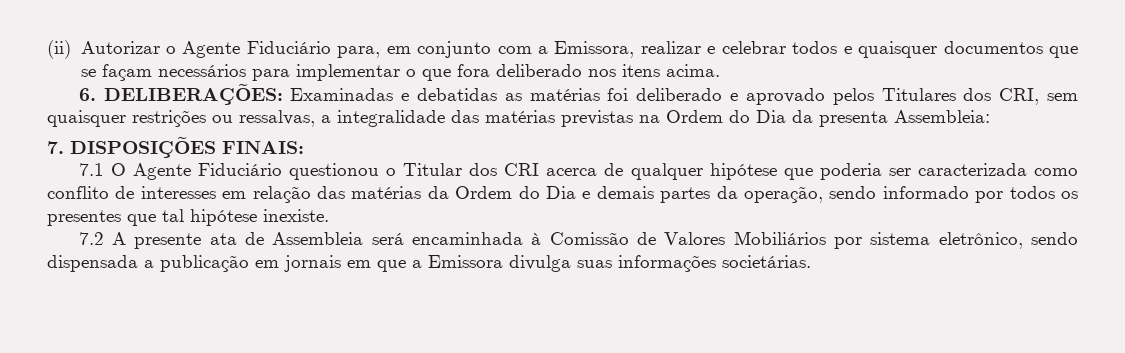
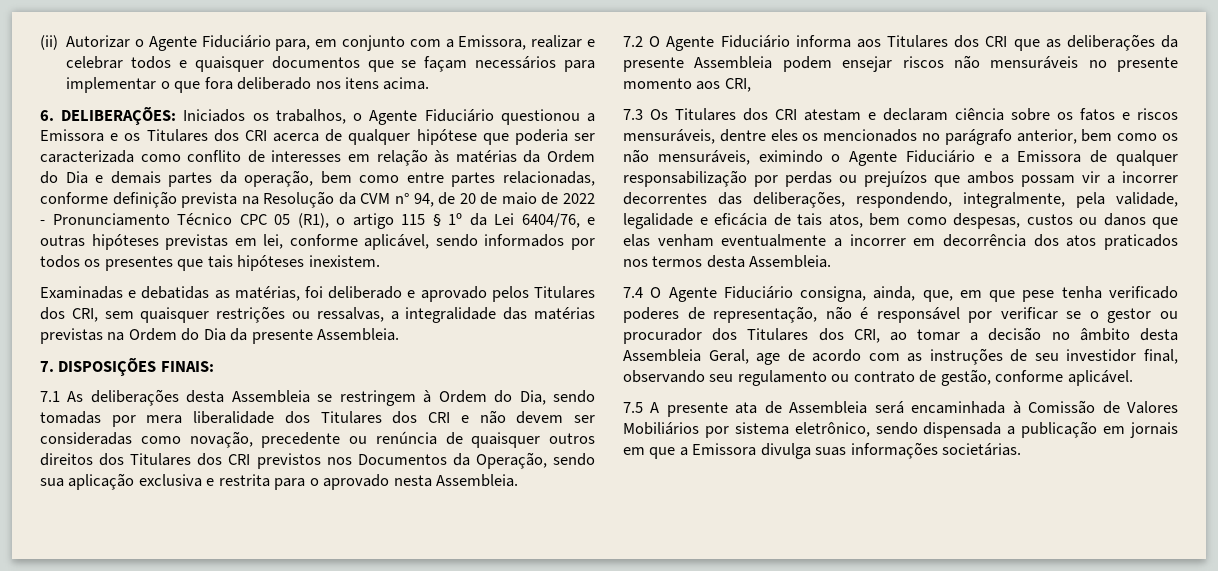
- 6. DELIBERAÇÕES: Examinadas e debatidas as matérias foi deliberado e aprovado pelos Titulares dos CRI, sem quaisquer restrições ou ressalvas, a integralidade das matérias previstas na Ordem do Dia da presenta Assembleia:
+ 6. DELIBERAÇÕES: Iniciados os trabalhos, o Agente Fiduciário questionou a Emissora e os Titulares dos CRI acerca de qualquer hipótese que poderia ser caracterizada como conflito de interesses em relação às matérias da Ordem do Dia e demais partes da operação, bem como entre partes relacionadas, conforme definição prevista na Resolução da CVM n° 94, de 20 de maio de 2022 - Pronunciamento Técnico CPC 05 (R1), o artigo 115 § 1º da Lei 6404/76, e outras hipóteses previstas em lei, conforme aplicável, sendo informados por todos os presentes que tais hipóteses inexistem.
+ Examinadas e debatidas as matérias, foi deliberado e aprovado pelos Titulares dos CRI, sem quaisquer restrições ou ressalvas, a integralidade das matérias previstas na Ordem do Dia da presente Assembleia.
- 7.1 O Agente Fiduciário questionou o Titular dos CRI acerca de qualquer hipótese que poderia ser caracterizada como conflito de interesses em relação das matérias da Ordem do Dia e demais partes da operação, sendo informado por todos os presentes que tal hipótese inexiste.
- 7.2 A presente ata de Assembleia será encaminhada à Comissão de Valores Mobiliários por sistema eletrônico, sendo dispensada a publicação em jornais em que a Emissora divulga suas informações societárias.
+ 7.1 As deliberações desta Assembleia se restringem à Ordem do Dia, sendo tomadas por mera liberalidade dos Titulares dos CRI e não devem ser consideradas como novação, precedente ou renúncia de quaisquer outros direitos dos Titulares dos CRI previstos nos Documentos da Operação, sendo sua aplicação exclusiva e restrita para o aprovado nesta Assembleia.
+ 7.2 O Agente Fiduciário informa aos Titulares dos CRI que as deliberações da presente Assembleia podem ensejar riscos não mensuráveis no presente momento aos CRI,
+ 7.3 Os Titulares dos CRI atestam e declaram ciência sobre os fatos e riscos mensuráveis, dentre eles os mencionados no parágrafo anterior, bem como os não mensuráveis, eximindo o Agente Fiduciário e a Emissora de qualquer responsabilização por perdas ou prejuízos que ambos possam vir a incorrer decorrentes das deliberações, respondendo, integralmente, pela validade, legalidade e eficácia de tais atos, bem como despesas, custos ou danos que elas venham eventualmente a incorrer em decorrência dos atos praticados nos termos desta Assembleia.
+ 7.4 O Agente Fiduciário consigna, ainda, que, em que pese tenha verificado poderes de representação, não é responsável por verificar se o gestor ou procurador dos Titulares dos CRI, ao tomar a decisão no âmbito desta Assembleia Geral, age de acordo com as instruções de seu investidor final, observando seu regulamento ou contrato de gestão, conforme aplicável.
+ 7.5 A presente ata de Assembleia será encaminhada à Comissão de Valores Mobiliários por sistema eletrônico, sendo dispensada a publicação em jornais em que a Emissora divulga suas informações societárias.

